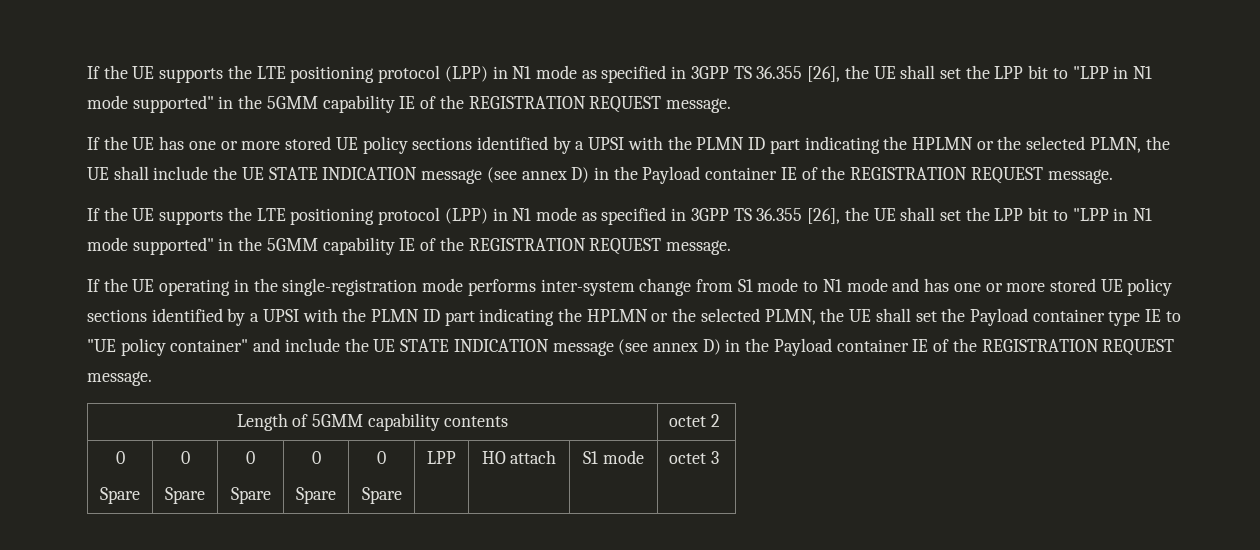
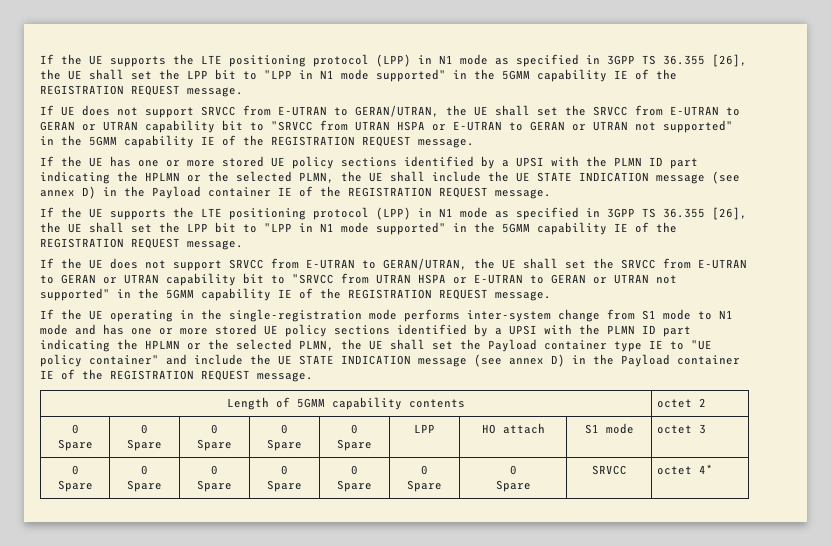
+ If UE does not support SRVCC from E-UTRAN to GERAN/UTRAN, the UE shall set the SRVCC from E-UTRAN to GERAN or UTRAN capability bit to "SRVCC from UTRAN HSPA or E-UTRAN to GERAN or UTRAN not supported" in the 5GMM capability IE of the REGISTRATION REQUEST message.
+ If the UE does not support SRVCC from E-UTRAN to GERAN/UTRAN, the UE shall set the SRVCC from E-UTRAN to GERAN or UTRAN capability bit to "SRVCC from UTRAN HSPA or E-UTRAN to GERAN or UTRAN not supported" in the 5GMM capability IE of the REGISTRATION REQUEST message.
  Length of 5GMM capability contents | octet 2
  0
  Spare | 0
  Spare | 0
  Spare | 0
  Spare | 0
  Spare | LPP | HO attach | S1 mode | octet 3
+ 0
+ Spare | 0
+ Spare | 0
+ Spare | 0
+ Spare | 0
+ Spare | 0
+ Spare | 0
+ Spare | SRVCC | octet 4*

